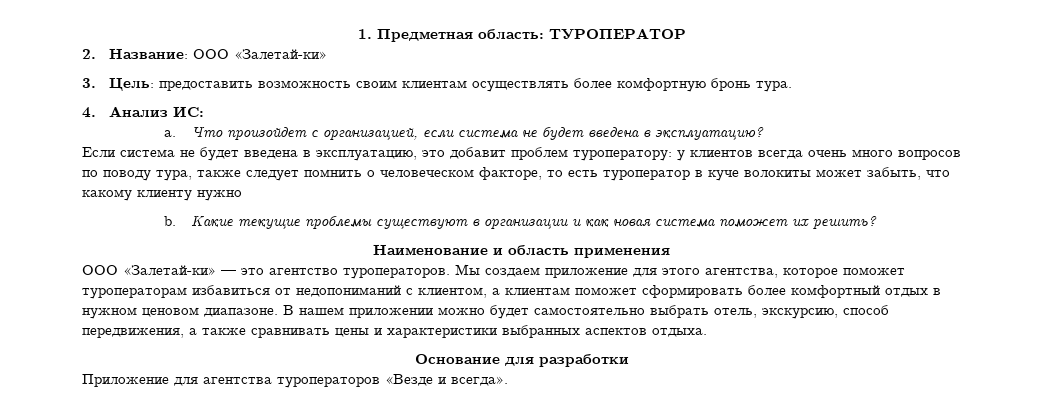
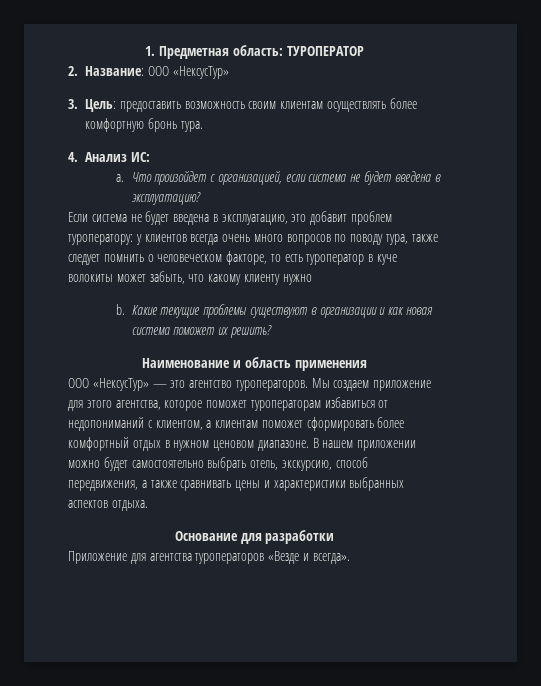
- 2. Название: ООО «Залетай-ки»
+ 2. Название: ООО «НексусТур»
- ООО «Залетай-ки» — это агентство туроператоров.
+ ООО «НексусТур» — это агентство туроператоров.

